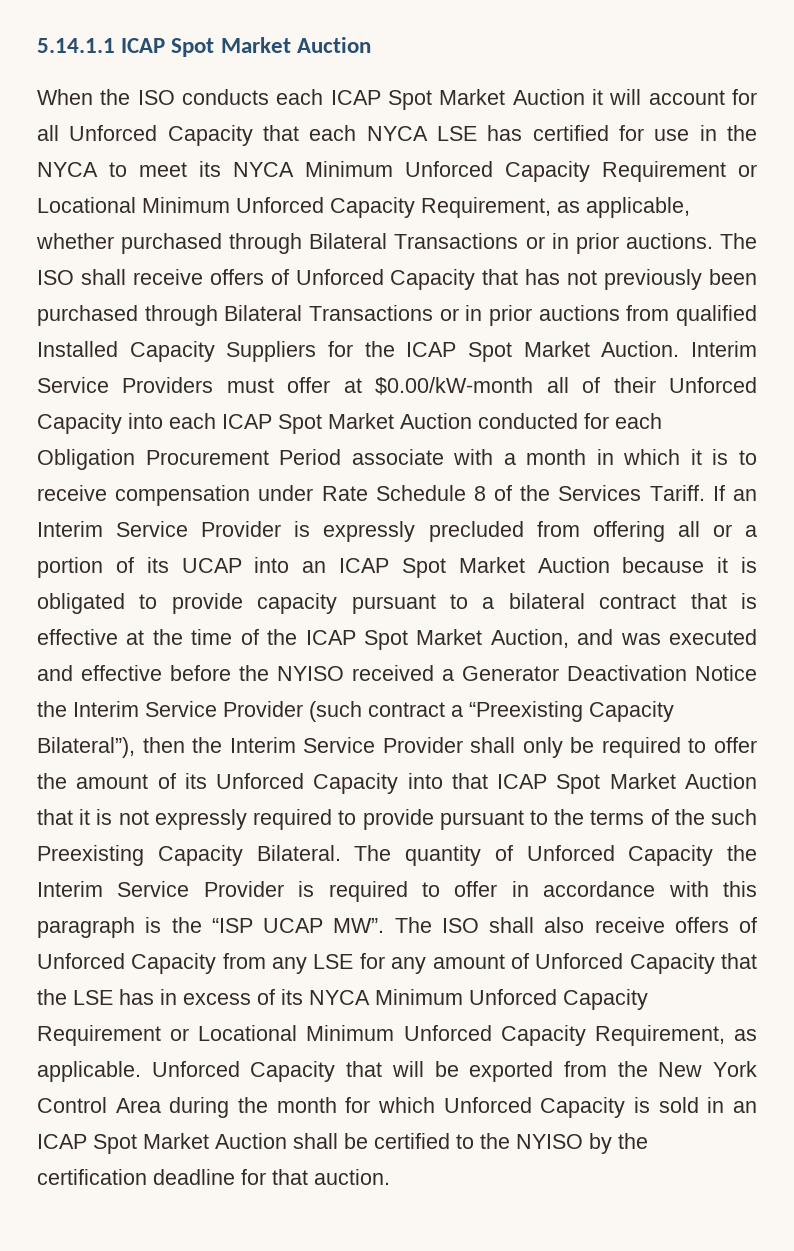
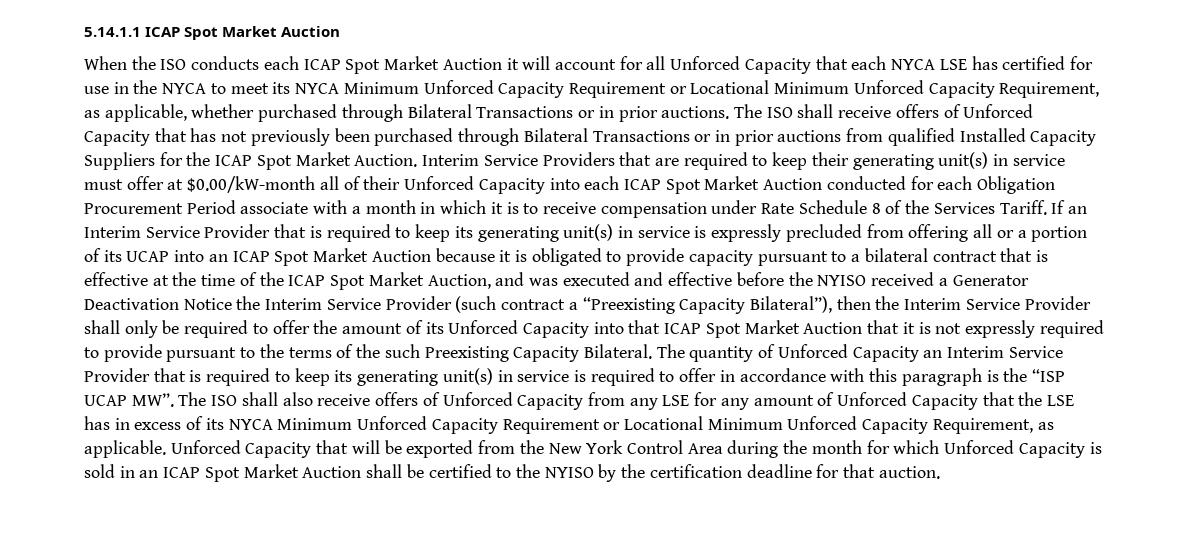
- Interim Service Providers must offer at $0.00/kW-month all of their Unforced Capacity into each ICAP Spot Market Auction conducted for each Obligation Procurement Period associate with a month in which it is to receive compensation under Rate Schedule 8 of the Services Tariff.
+ Interim Service Providers that are required to keep their generating unit(s) in service must offer at $0.00/kW-month all of their Unforced Capacity into each ICAP Spot Market Auction conducted for each Obligation Procurement Period associate with a month in which it is to receive compensation under Rate Schedule 8 of the Services Tariff.
- If an Interim Service Provider is expressly precluded from offering all or a portion of its UCAP into an ICAP Spot Market Auction because it is obligated to provide capacity pursuant to a bilateral contract that is effective at the time of the ICAP Spot Market Auction, and was executed and effective before the NYISO received a Generator Deactivation Notice the Interim Service Provider (such contract a “Preexisting Capacity Bilateral”), then the Interim Service Provider shall only be required to offer the amount of its Unforced Capacity into that ICAP Spot Market Auction that it is not expressly required to provide pursuant to the terms of the such Preexisting Capacity Bilateral.
+ If an Interim Service Provider that is required to keep its generating unit(s) in service is expressly precluded from offering all or a portion of its UCAP into an ICAP Spot Market Auction because it is obligated to provide capacity pursuant to a bilateral contract that is effective at the time of the ICAP Spot Market Auction, and was executed and effective before the NYISO received a Generator Deactivation Notice the Interim Service Provider (such contract a “Preexisting Capacity Bilateral”), then the Interim Service Provider shall only be required to offer the amount of its Unforced Capacity into that ICAP Spot Market Auction that it is not expressly required to provide pursuant to the terms of the such Preexisting Capacity Bilateral.
- The quantity of Unforced Capacity the Interim Service Provider is required to offer in accordance with this paragraph is the “ISP UCAP MW”. The ISO shall also receive offers of Unforced Capacity from any LSE for any amount of Unforced Capacity that the LSE has in excess of its NYCA Minimum Unforced Capacity Requirement or Locational Minimum Unforced Capacity Requirement, as applicable.
+ The quantity of Unforced Capacity an Interim Service Provider that is required to keep its generating unit(s) in service is required to offer in accordance with this paragraph is the “ISP UCAP MW”. The ISO shall also receive offers of Unforced Capacity from any LSE for any amount of Unforced Capacity that the LSE has in excess of its NYCA Minimum Unforced Capacity Requirement or Locational Minimum Unforced Capacity Requirement, as applicable.

